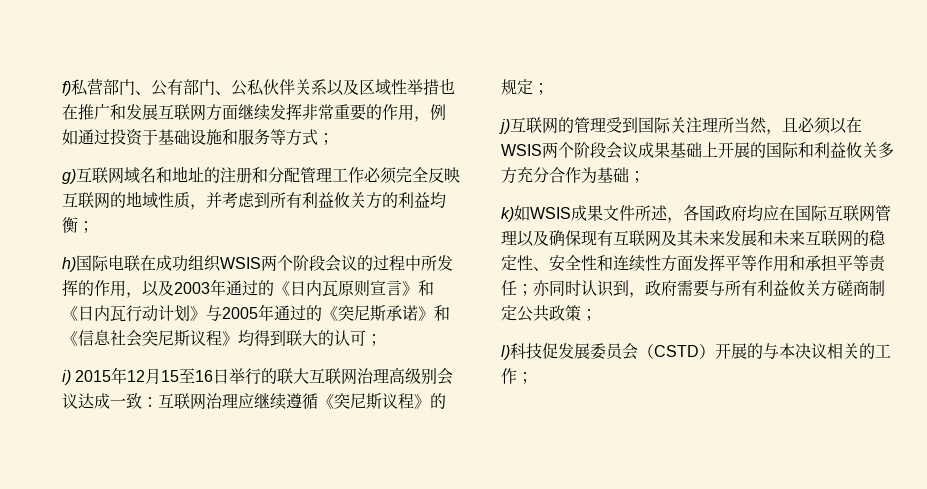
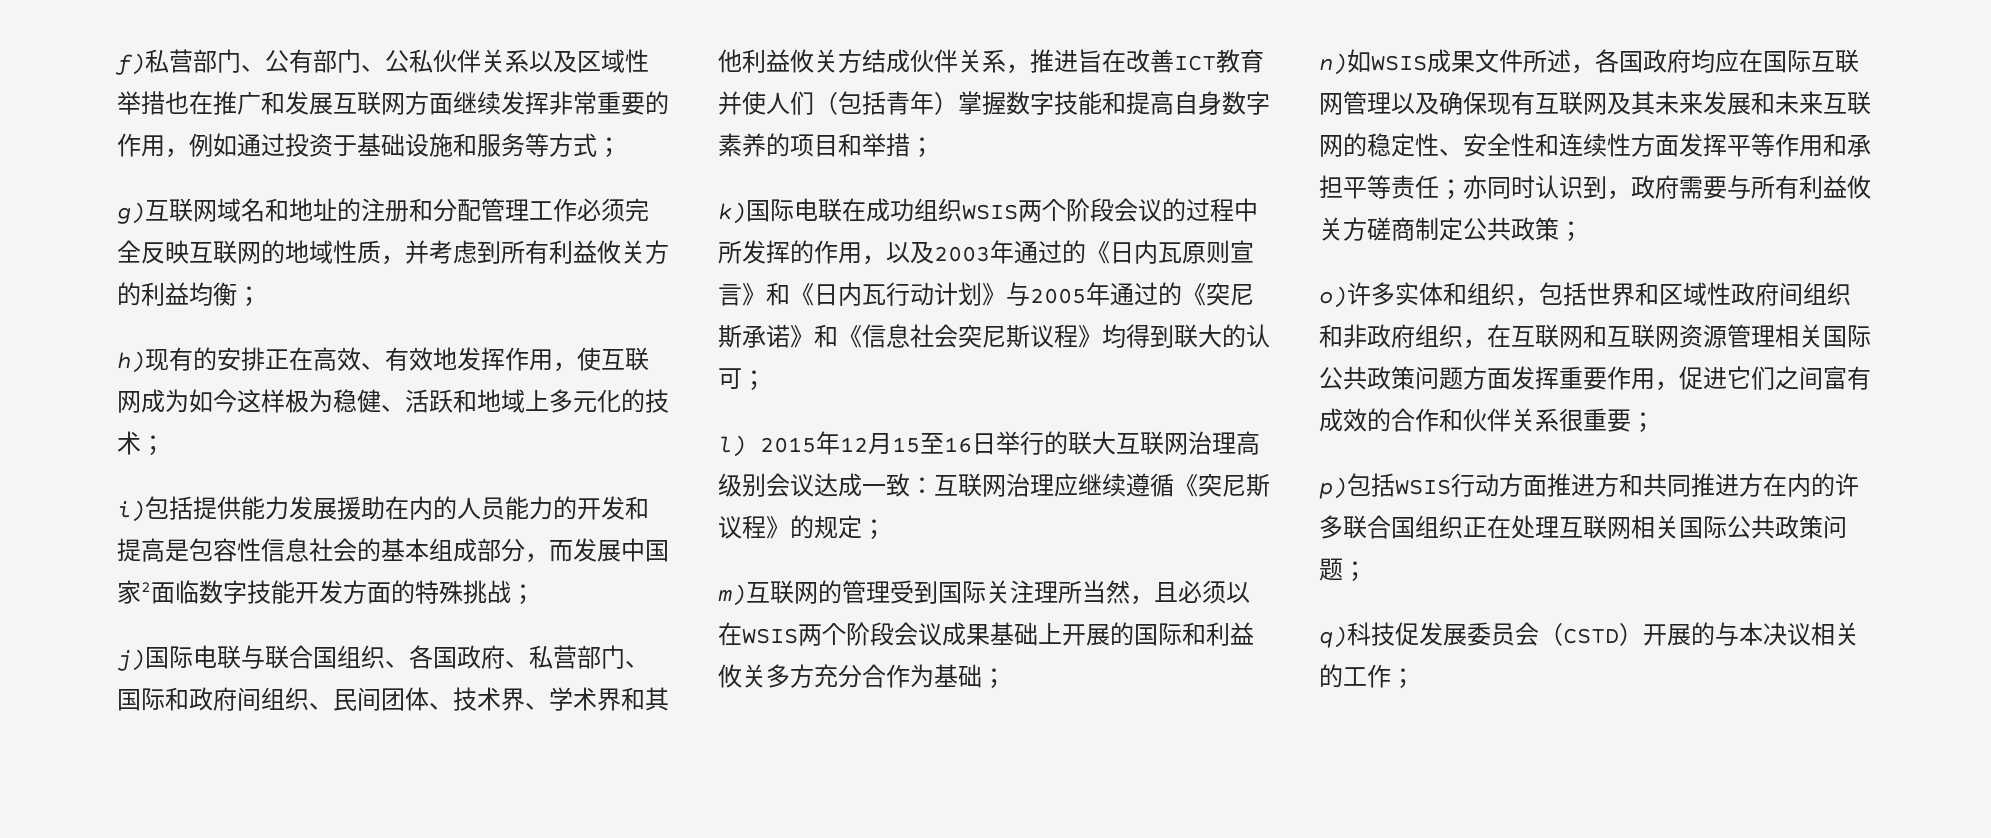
- h)国际电联在成功组织WSIS两个阶段会议的过程中所发挥的作用，以及2003年通过的《日内瓦原则宣言》和《日内瓦行动计划》与2005年通过的《突尼斯承诺》和《信息社会突尼斯议程》均得到联大的认可；
+ h)现有的安排正在高效、有效地发挥作用，使互联网成为如今这样极为稳健、活跃和地域上多元化的技术；
+ i)包括提供能力发展援助在内的人员能力的开发和提高是包容性信息社会的基本组成部分，而发展中国家2面临数字技能开发方面的特殊挑战；
+ j)国际电联与联合国组织、各国政府、私营部门、国际和政府间组织、民间团体、技术界、学术界和其他利益攸关方结成伙伴关系，推进旨在改善ICT教育并使人们（包括青年）掌握数字技能和提高自身数字素养的项目和举措；
+ k)国际电联在成功组织WSIS两个阶段会议的过程中所发挥的作用，以及2003年通过的《日内瓦原则宣言》和《日内瓦行动计划》与2005年通过的《突尼斯承诺》和《信息社会突尼斯议程》均得到联大的认可；
- i) 2015年12月15至16日举行的联大互联网治理高级别会议达成一致：互联网治理应继续遵循《突尼斯议程》的规定；
+ l) 2015年12月15至16日举行的联大互联网治理高级别会议达成一致：互联网治理应继续遵循《突尼斯议程》的规定；
- j)互联网的管理受到国际关注理所当然，且必须以在WSIS两个阶段会议成果基础上开展的国际和利益攸关多方充分合作为基础；
+ m)互联网的管理受到国际关注理所当然，且必须以在WSIS两个阶段会议成果基础上开展的国际和利益攸关多方充分合作为基础；
- k)如WSIS成果文件所述，各国政府均应在国际互联网管理以及确保现有互联网及其未来发展和未来互联网的稳定性、安全性和连续性方面发挥平等作用和承担平等责任；亦同时认识到，政府需要与所有利益攸关方磋商制定公共政策；
+ n)如WSIS成果文件所述，各国政府均应在国际互联网管理以及确保现有互联网及其未来发展和未来互联网的稳定性、安全性和连续性方面发挥平等作用和承担平等责任；亦同时认识到，政府需要与所有利益攸关方磋商制定公共政策；
- l)科技促发展委员会（CSTD）开展的与本决议相关的工作；
+ o)许多实体和组织，包括世界和区域性政府间组织和非政府组织，在互联网和互联网资源管理相关国际公共政策问题方面发挥重要作用，促进它们之间富有成效的合作和伙伴关系很重要；
+ p)包括WSIS行动方面推进方和共同推进方在内的许多联合国组织正在处理互联网相关国际公共政策问题；
+ q)科技促发展委员会（CSTD）开展的与本决议相关的工作；

